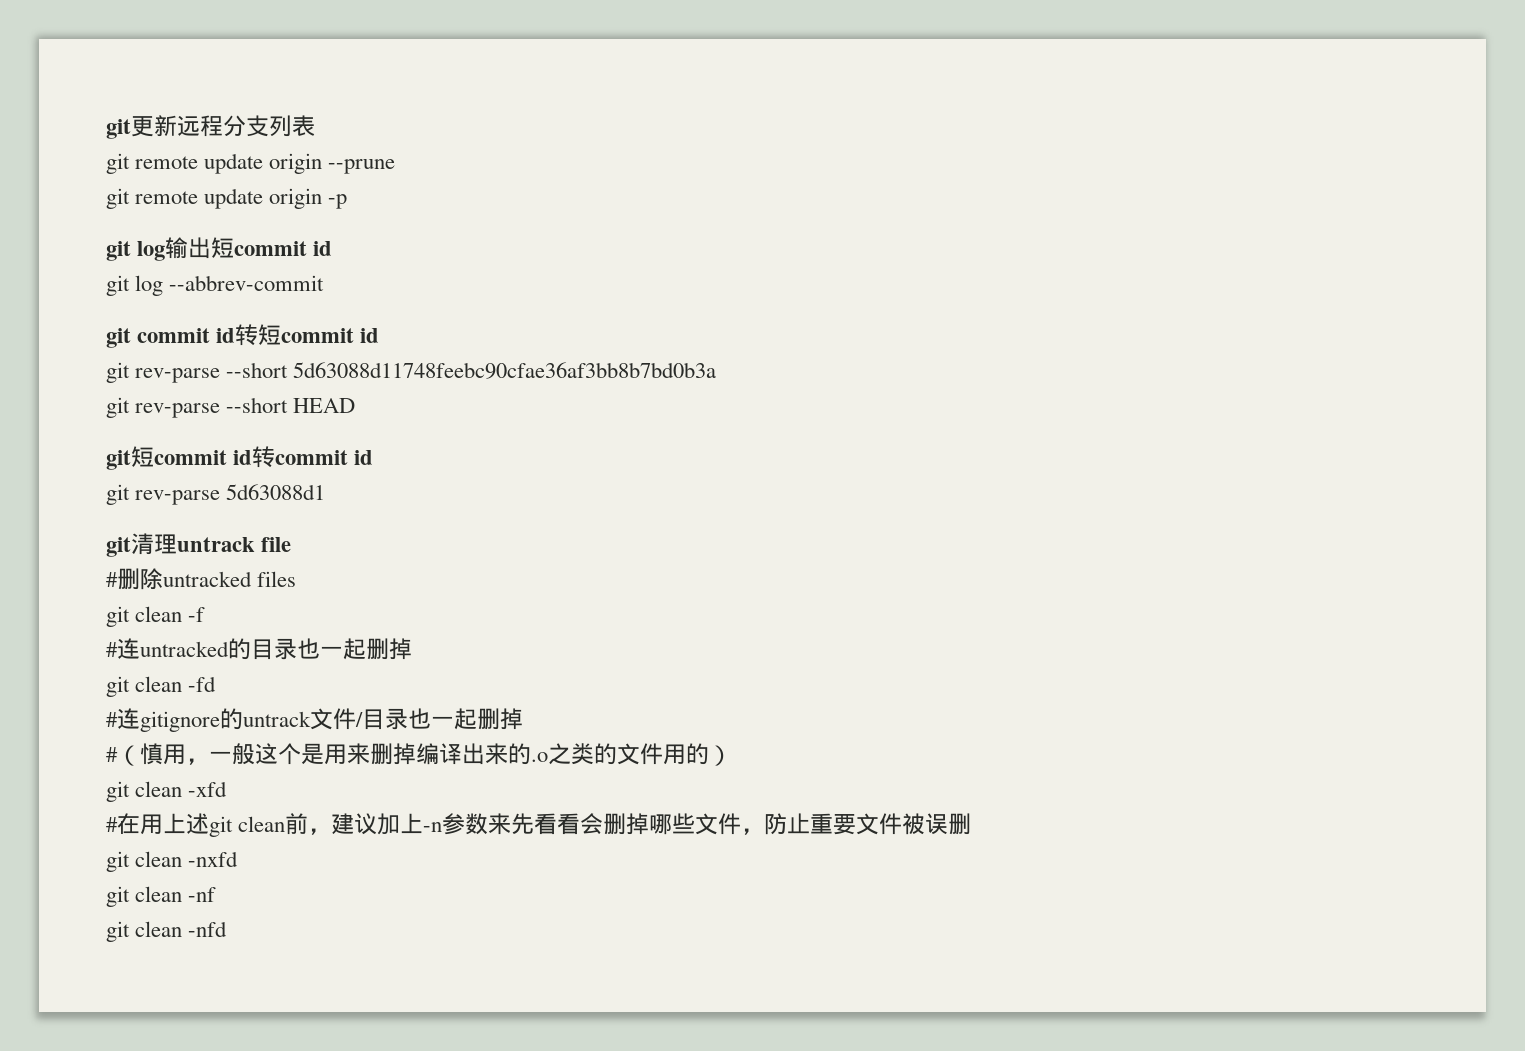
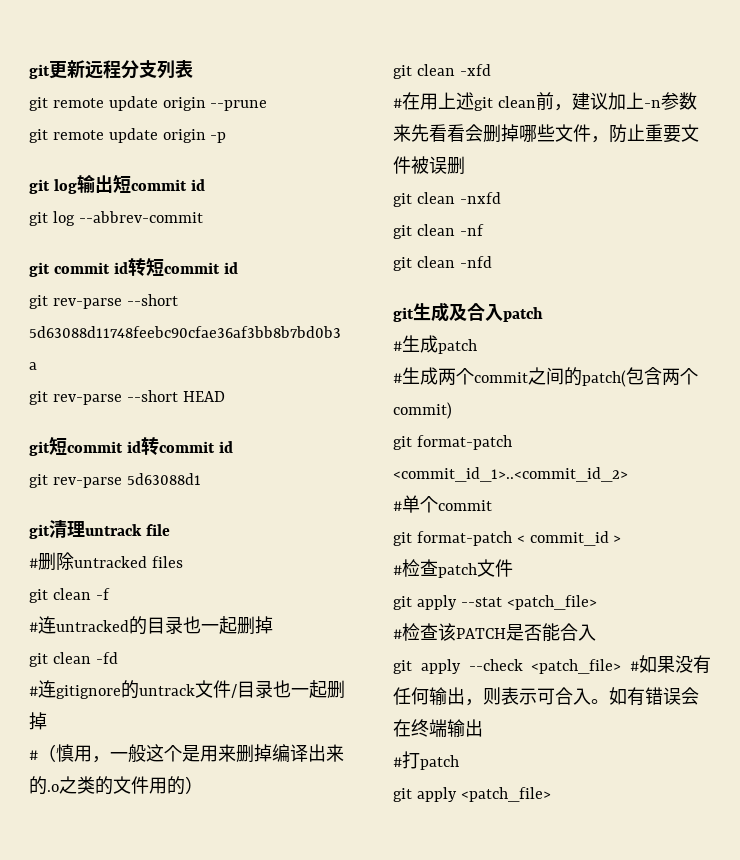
+ git生成及合入patch
+ #生成patch
+ #生成两个commit之间的patch(包含两个commit)
+ git format-patch <commit_id_1>..<commit_id_2>
+ #单个commit
+ git format-patch < commit_id >
+ #检查patch文件
+ git apply --stat <patch_file>
+ #检查该PATCH是否能合入
+ git apply --check <patch_file> #如果没有任何输出，则表示可合入。如有错误会在终端输出
+ #打patch
+ git apply <patch_file>

